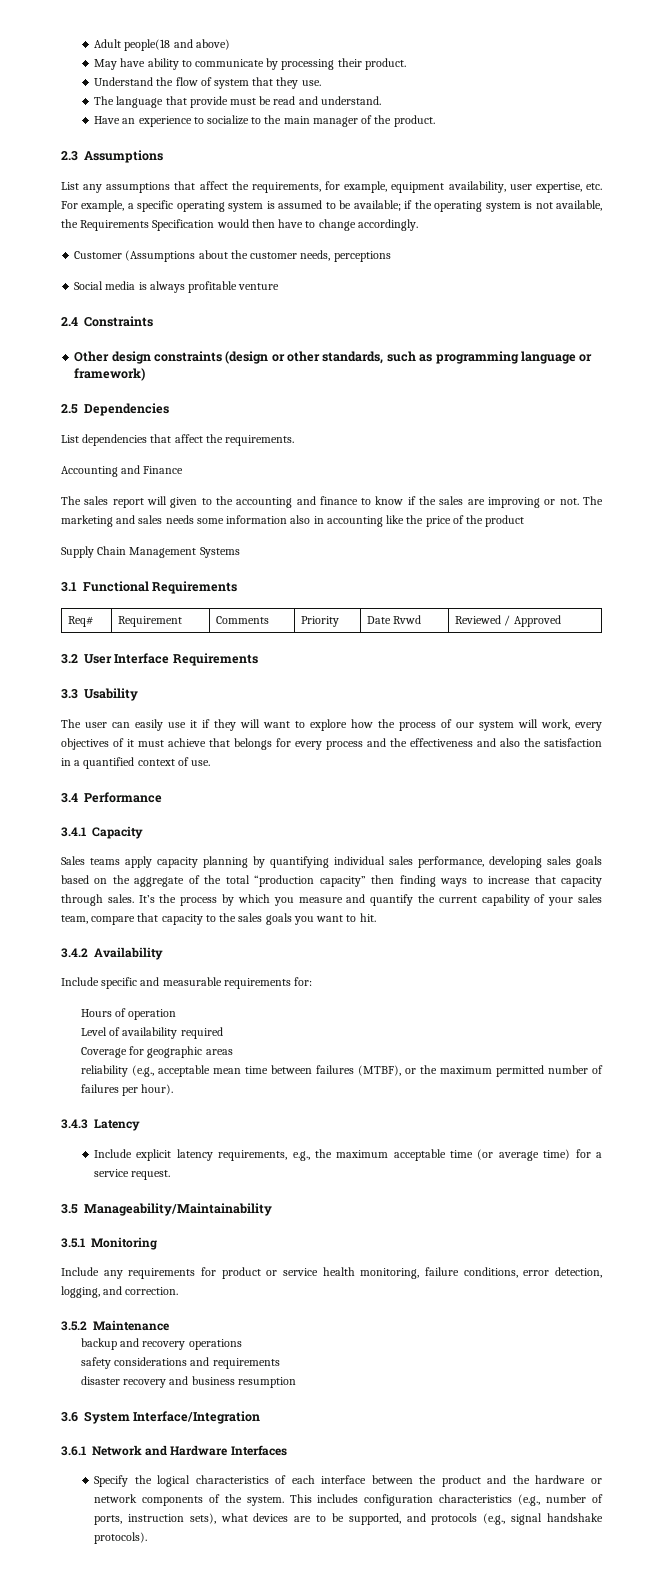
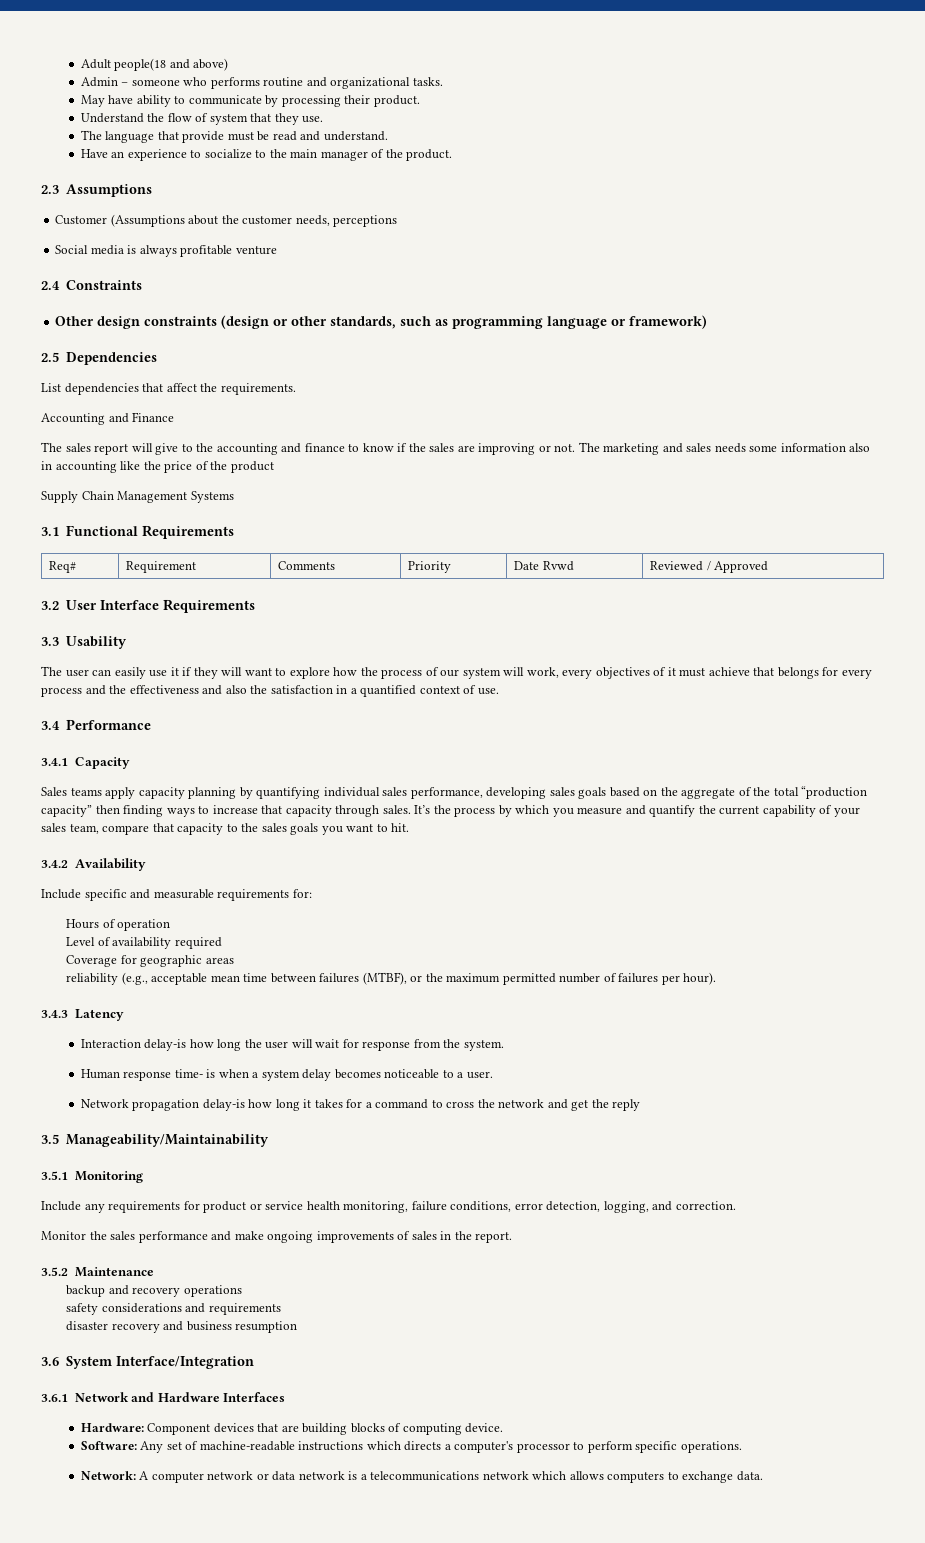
+ Admin – someone who performs routine and organizational tasks.
- List any assumptions that affect the requirements, for example, equipment availability, user expertise, etc. For example, a specific operating system is assumed to be available; if the operating system is not available, the Requirements Specification would then have to change accordingly.
- The sales report will given to the accounting and finance to know if the sales are improving or not.
+ The sales report will give to the accounting and finance to know if the sales are improving or not.
- Include explicit latency requirements, e.g., the maximum acceptable time (or average time) for a service request.
+ Interaction delay-is how long the user will wait for response from the system.
+ Human response time- is when a system delay becomes noticeable to a user.
+ Network propagation delay-is how long it takes for a command to cross the network and get the reply
+ Monitor the sales performance and make ongoing improvements of sales in the report.
- Specify the logical characteristics of each interface between the product and the hardware or network components of the system. This includes configuration characteristics (e.g., number of ports, instruction sets), what devices are to be supported, and protocols (e.g., signal handshake protocols).
+ Hardware: Component devices that are building blocks of computing device.
+ Software: Any set of machine-readable instructions which directs a computer's processor to perform specific operations.
+ Network: A computer network or data network is a telecommunications network which allows computers to exchange data.

